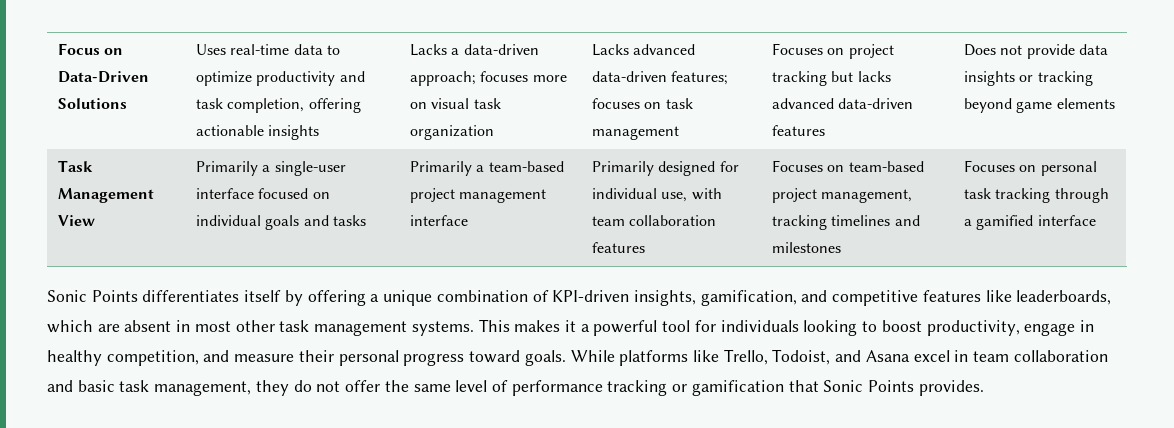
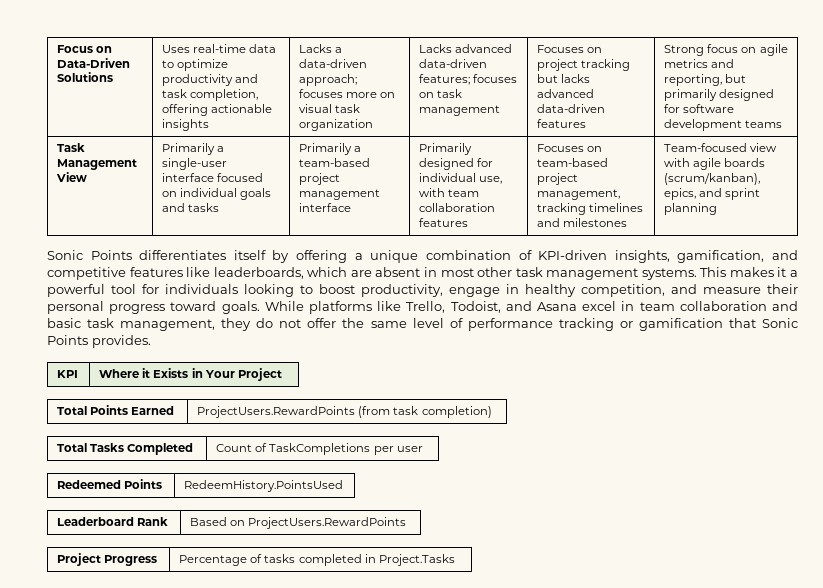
- Does not provide data insights or tracking beyond game elements
+ Strong focus on agile metrics and reporting, but primarily designed for software development teams
- Focuses on personal task tracking through a gamified interface
+ Team-focused view with agile boards (scrum/kanban), epics, and sprint planning
+ KPI | Where it Exists in Your Project
+ Total Points Earned | ProjectUsers.RewardPoints (from task completion)
+ Total Tasks Completed | Count of TaskCompletions per user
+ Redeemed Points | RedeemHistory.PointsUsed
+ Leaderboard Rank | Based on ProjectUsers.RewardPoints
+ Project Progress | Percentage of tasks completed in Project.Tasks

